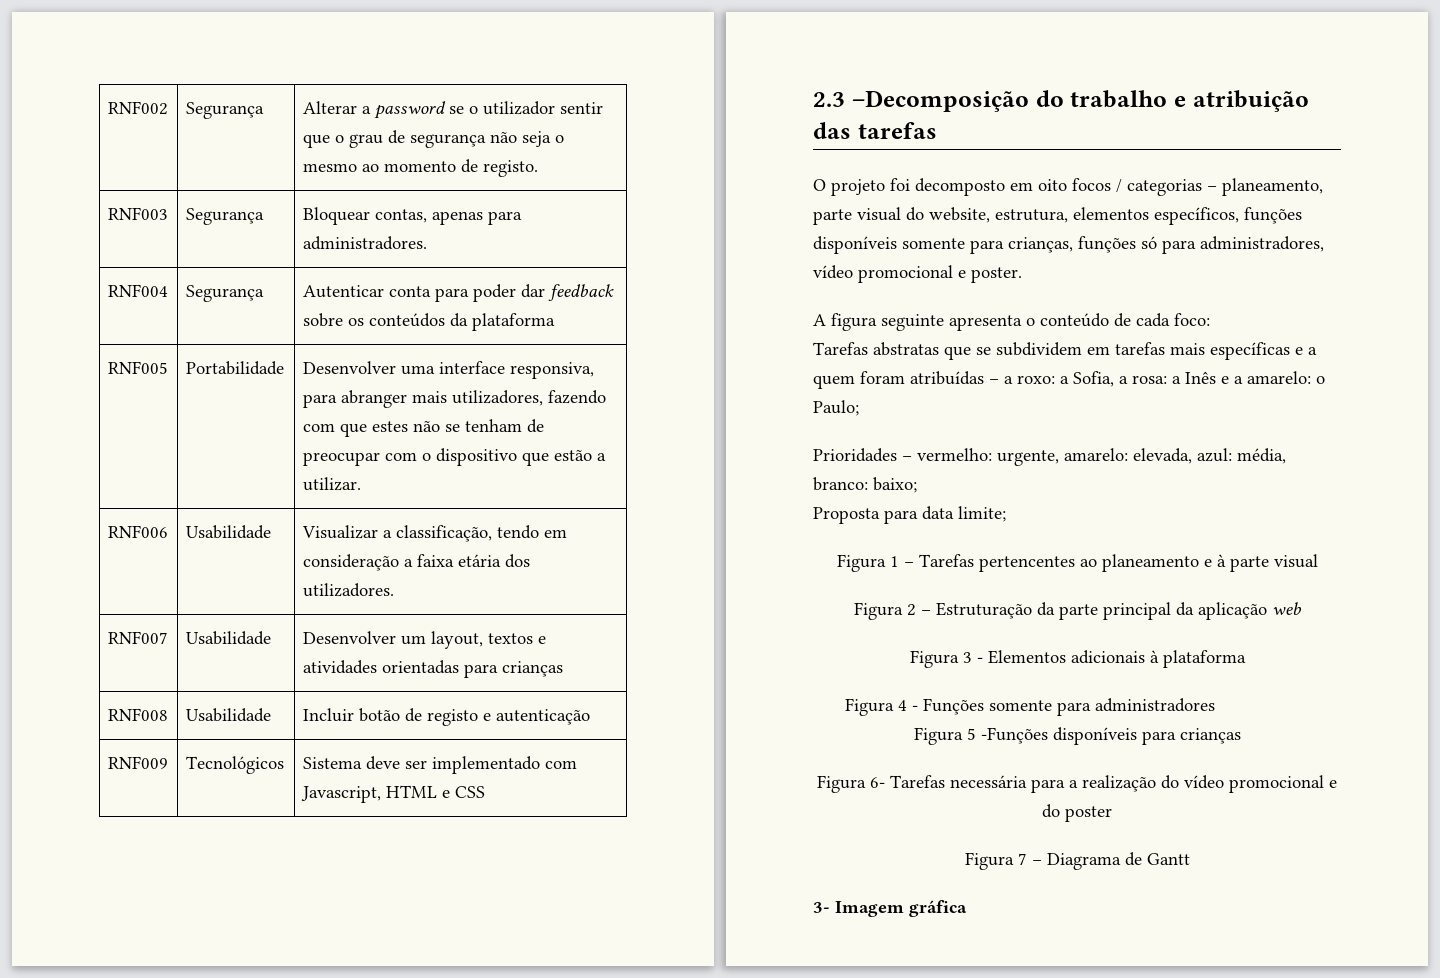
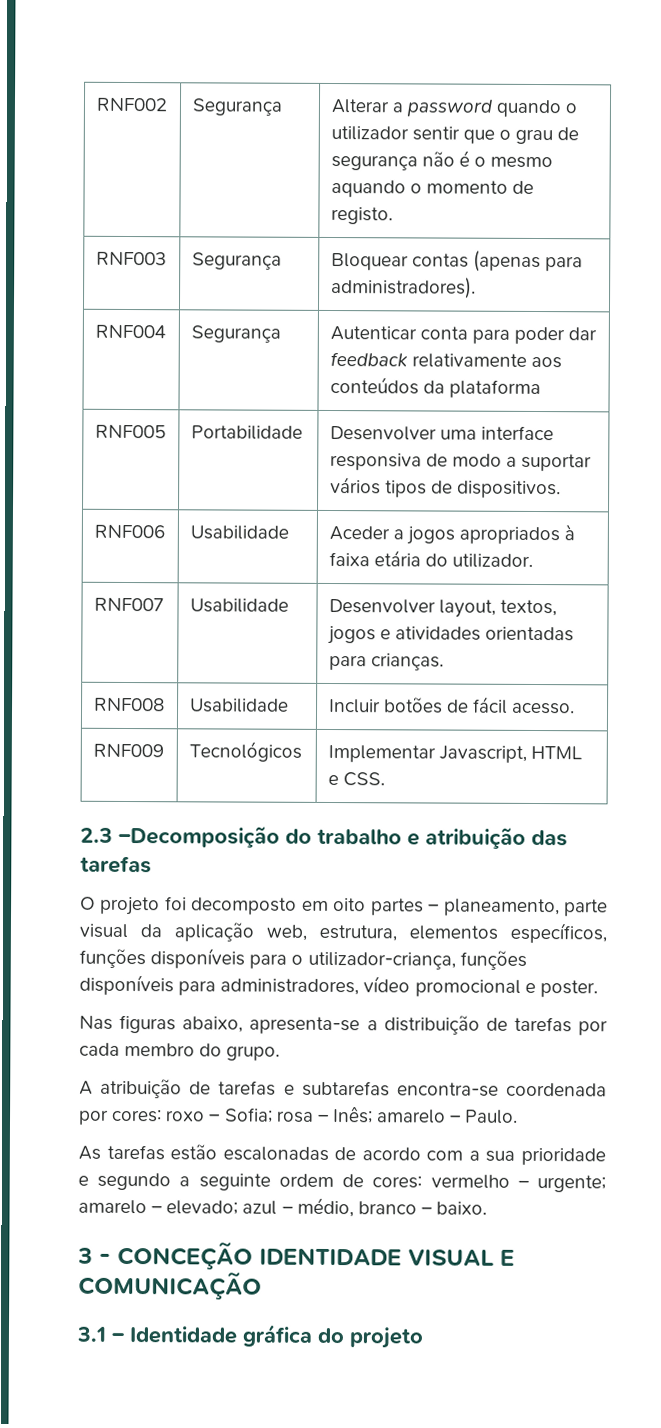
- RNF002 | Segurança | Alterar a password se o utilizador sentir que o grau de segurança não seja o mesmo ao momento de registo.
+ RNF002 | Segurança | Alterar a password quando o utilizador sentir que o grau de segurança não é o mesmo aquando o momento de registo.
- RNF003 | Segurança | Bloquear contas, apenas para administradores.
+ RNF003 | Segurança | Bloquear contas (apenas para administradores).
- RNF004 | Segurança | Autenticar conta para poder dar feedback sobre os conteúdos da plataforma
+ RNF004 | Segurança | Autenticar conta para poder dar feedback relativamente aos conteúdos da plataforma
- RNF005 | Portabilidade | Desenvolver uma interface responsiva, para abranger mais utilizadores, fazendo com que estes não se tenham de preocupar com o dispositivo que estão a utilizar.
- RNF006 | Usabilidade | Visualizar a classificação, tendo em consideração a faixa etária dos utilizadores.
+ RNF005 | Portabilidade | Desenvolver uma interface responsiva de modo a suportar vários tipos de dispositivos.
+ RNF006 | Usabilidade | Aceder a jogos apropriados à faixa etária do utilizador.
- RNF007 | Usabilidade | Desenvolver um layout, textos e atividades orientadas para crianças
+ RNF007 | Usabilidade | Desenvolver layout, textos, jogos e atividades orientadas para crianças.
- RNF008 | Usabilidade | Incluir botão de registo e autenticação
- RNF009 | Tecnológicos | Sistema deve ser implementado com Javascript, HTML e CSS
+ RNF008 | Usabilidade | Incluir botões de fácil acesso.
+ RNF009 | Tecnológicos | Implementar Javascript, HTML e CSS.
- O projeto foi decomposto em oito focos / categorias – planeamento, parte visual do website, estrutura, elementos específicos, funções disponíveis somente para crianças, funções só para administradores, vídeo promocional e poster.
+ O projeto foi decomposto em oito partes – planeamento, parte visual da aplicação web, estrutura, elementos específicos, funções disponíveis para o utilizador-criança, funções disponíveis para administradores, vídeo promocional e poster.
- A figura seguinte apresenta o conteúdo de cada foco:
- Tarefas abstratas que se subdividem em tarefas mais específicas e a quem foram atribuídas – a roxo: a Sofia, a rosa: a Inês e a amarelo: o Paulo;
- Prioridades – vermelho: urgente, amarelo: elevada, azul: média, branco: baixo;
- Proposta para data limite;
- Figura 1 – Tarefas pertencentes ao planeamento e à parte visual
- Figura 2 – Estruturação da parte principal da aplicação web
- Figura 3 - Elementos adicionais à plataforma
- Figura 4 - Funções somente para administradores
- Figura 5 -Funções disponíveis para crianças
- Figura 6- Tarefas necessária para a realização do vídeo promocional e do poster
- Figura 7 – Diagrama de Gantt
- 3- Imagem gráfica
+ Nas figuras abaixo, apresenta-se a distribuição de tarefas por cada membro do grupo.
+ A atribuição de tarefas e subtarefas encontra-se coordenada por cores: roxo – Sofia; rosa – Inês; amarelo – Paulo.
+ As tarefas estão escalonadas de acordo com a sua prioridade e segundo a seguinte ordem de cores: vermelho – urgente; amarelo – elevado; azul – médio, branco – baixo.
+ 3 - CONCEÇÃO IDENTIDADE VISUAL E COMUNICAÇÃO
+ 3.1 – Identidade gráfica do projeto

